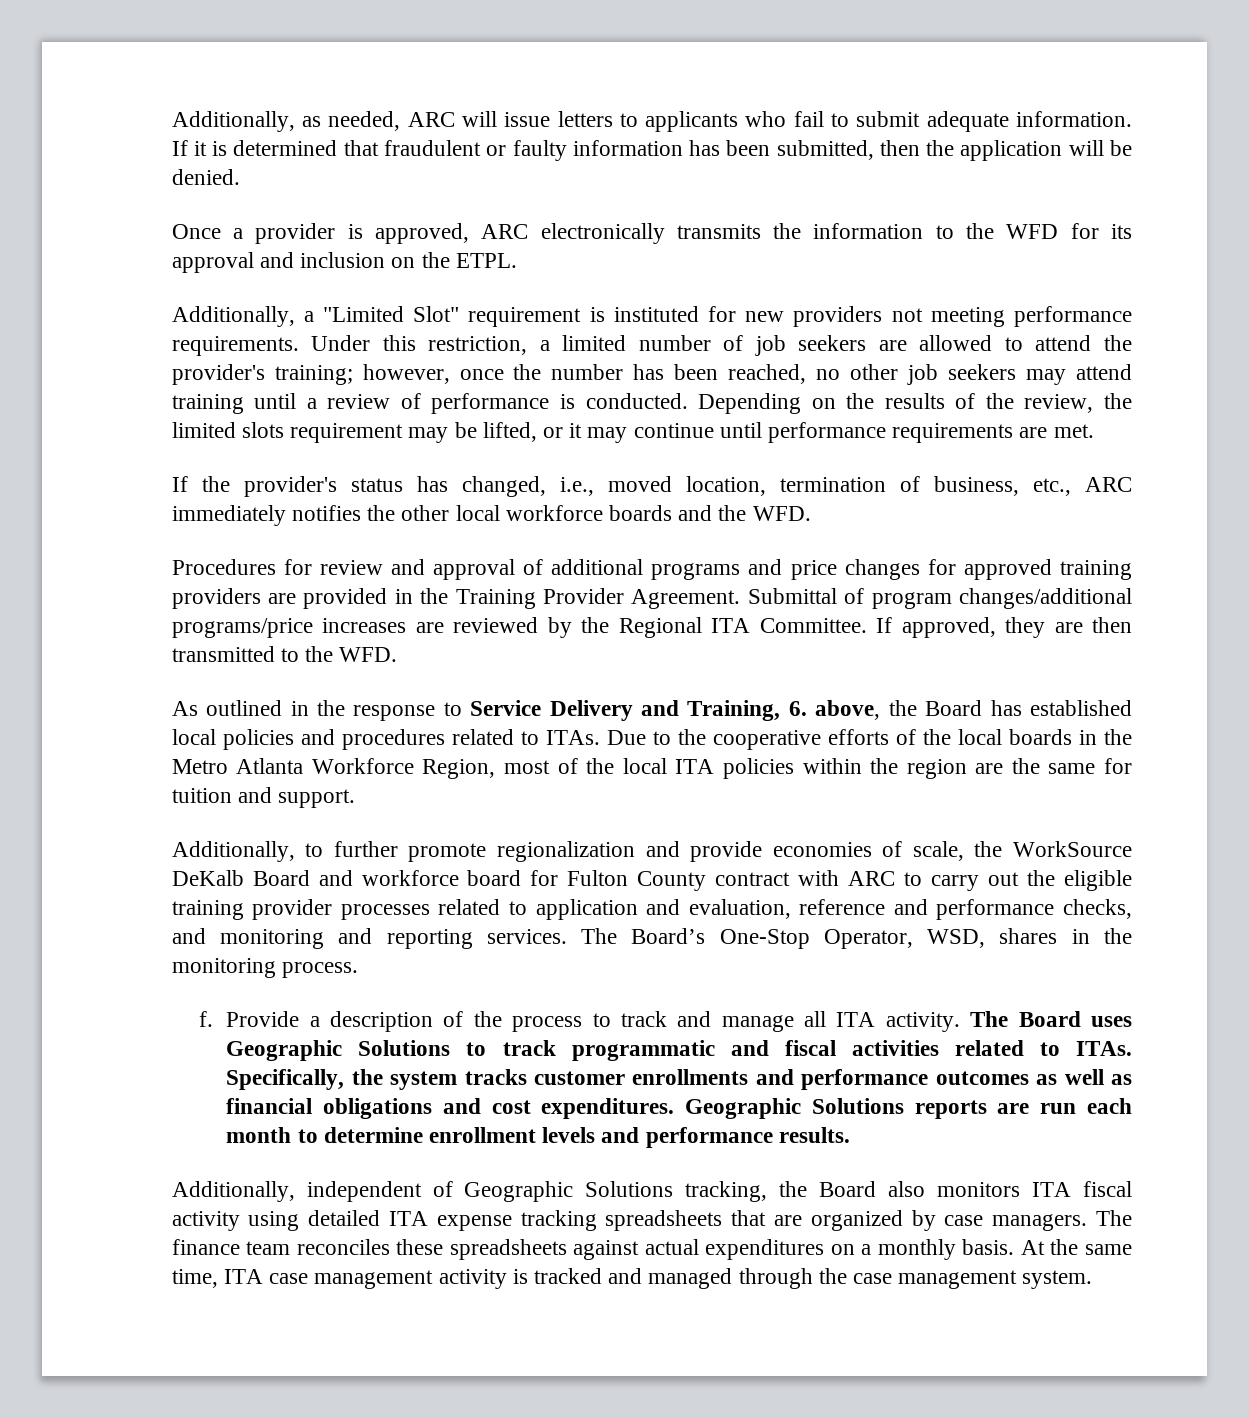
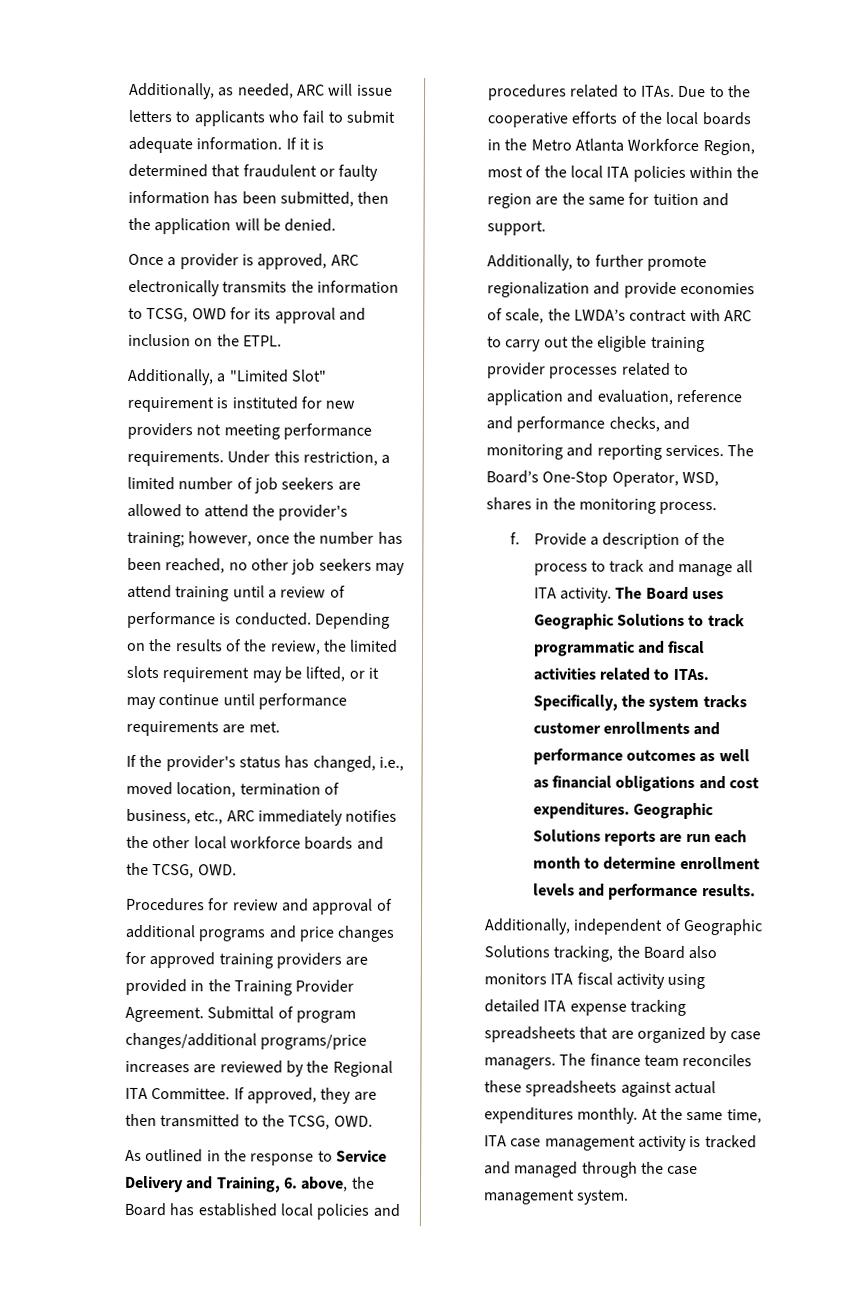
- Once a provider is approved, ARC electronically transmits the information to the WFD for its approval and inclusion on the ETPL.
+ Once a provider is approved, ARC electronically transmits the information to TCSG, OWD for its approval and inclusion on the ETPL.
- If the provider's status has changed, i.e., moved location, termination of business, etc., ARC immediately notifies the other local workforce boards and the WFD.
+ If the provider's status has changed, i.e., moved location, termination of business, etc., ARC immediately notifies the other local workforce boards and the TCSG, OWD.
- If approved, they are then transmitted to the WFD.
+ If approved, they are then transmitted to the TCSG, OWD.
- Additionally, to further promote regionalization and provide economies of scale, the WorkSource DeKalb Board and workforce board for Fulton County contract with ARC to carry out the eligible training provider processes related to application and evaluation, reference and performance checks, and monitoring and reporting services.
+ Additionally, to further promote regionalization and provide economies of scale, the LWDA’s contract with ARC to carry out the eligible training provider processes related to application and evaluation, reference and performance checks, and monitoring and reporting services.
- The finance team reconciles these spreadsheets against actual expenditures on a monthly basis.
+ The finance team reconciles these spreadsheets against actual expenditures monthly.

